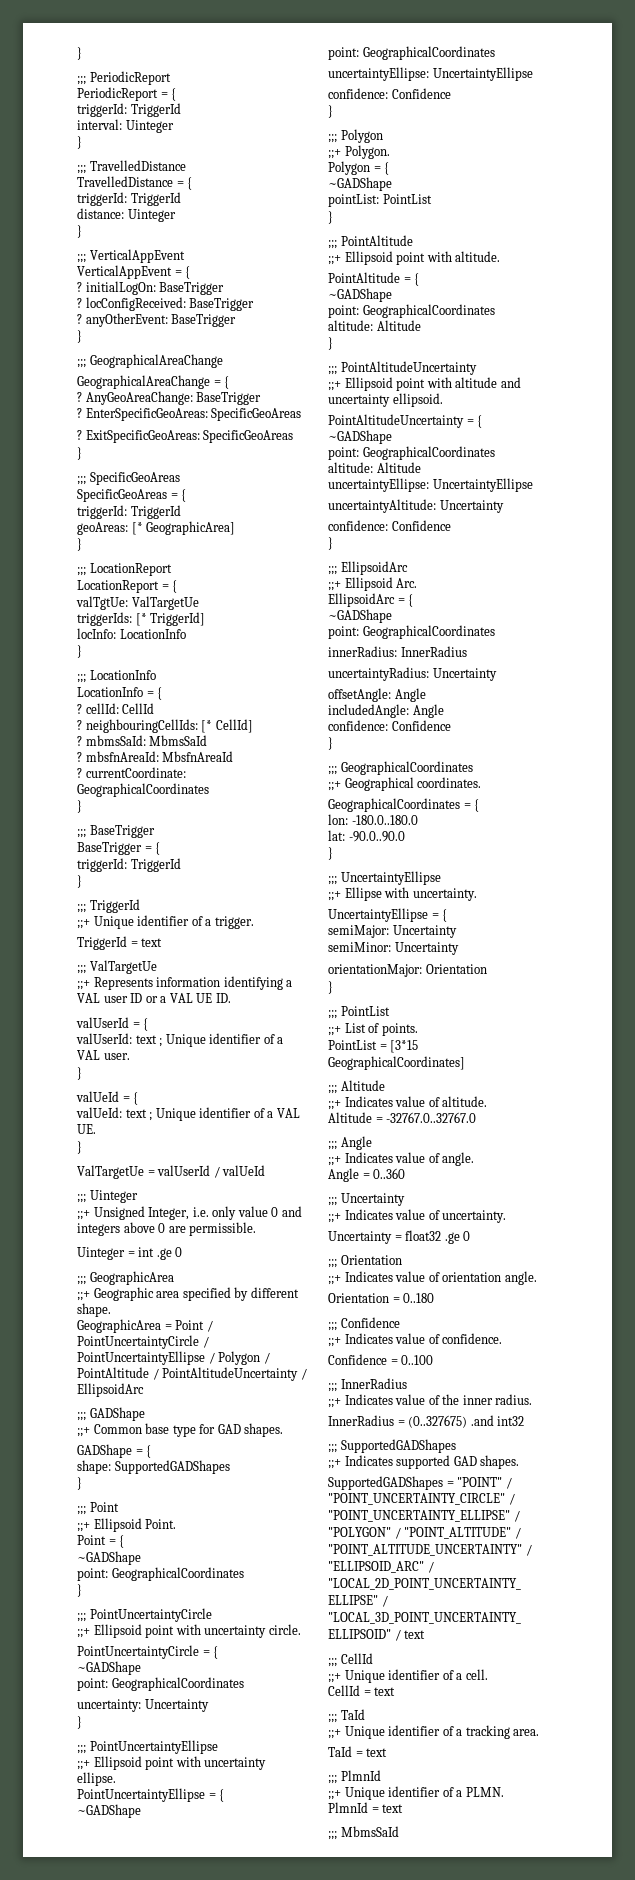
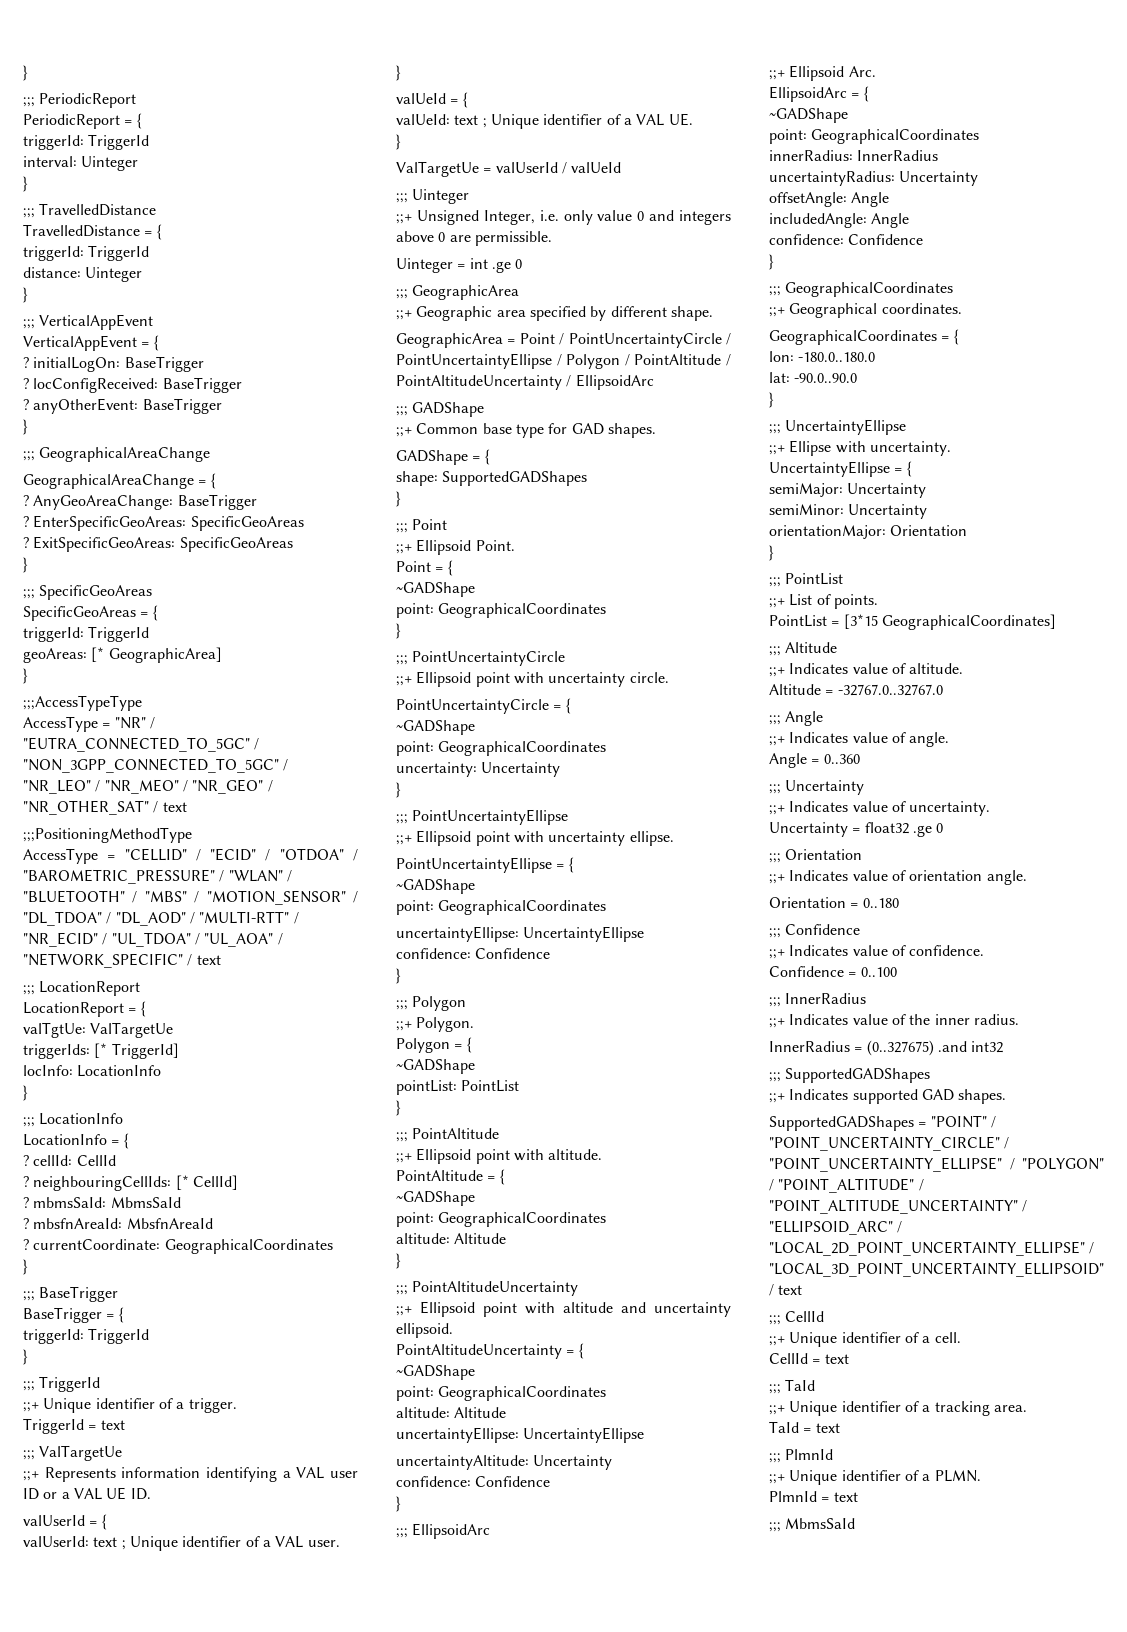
+ ;;;AccessTypeType
+ AccessType = "NR" / "EUTRA_CONNECTED_TO_5GC" / "NON_3GPP_CONNECTED_TO_5GC" / "NR_LEO" / "NR_MEO" / "NR_GEO" / "NR_OTHER_SAT" / text
+ ;;;PositioningMethodType
+ AccessType = "CELLID" / "ECID" / "OTDOA" / "BAROMETRIC_PRESSURE" / "WLAN" / "BLUETOOTH" / "MBS" / "MOTION_SENSOR" / "DL_TDOA" / "DL_AOD" / "MULTI-RTT" / "NR_ECID" / "UL_TDOA" / "UL_AOA" / "NETWORK_SPECIFIC" / text

